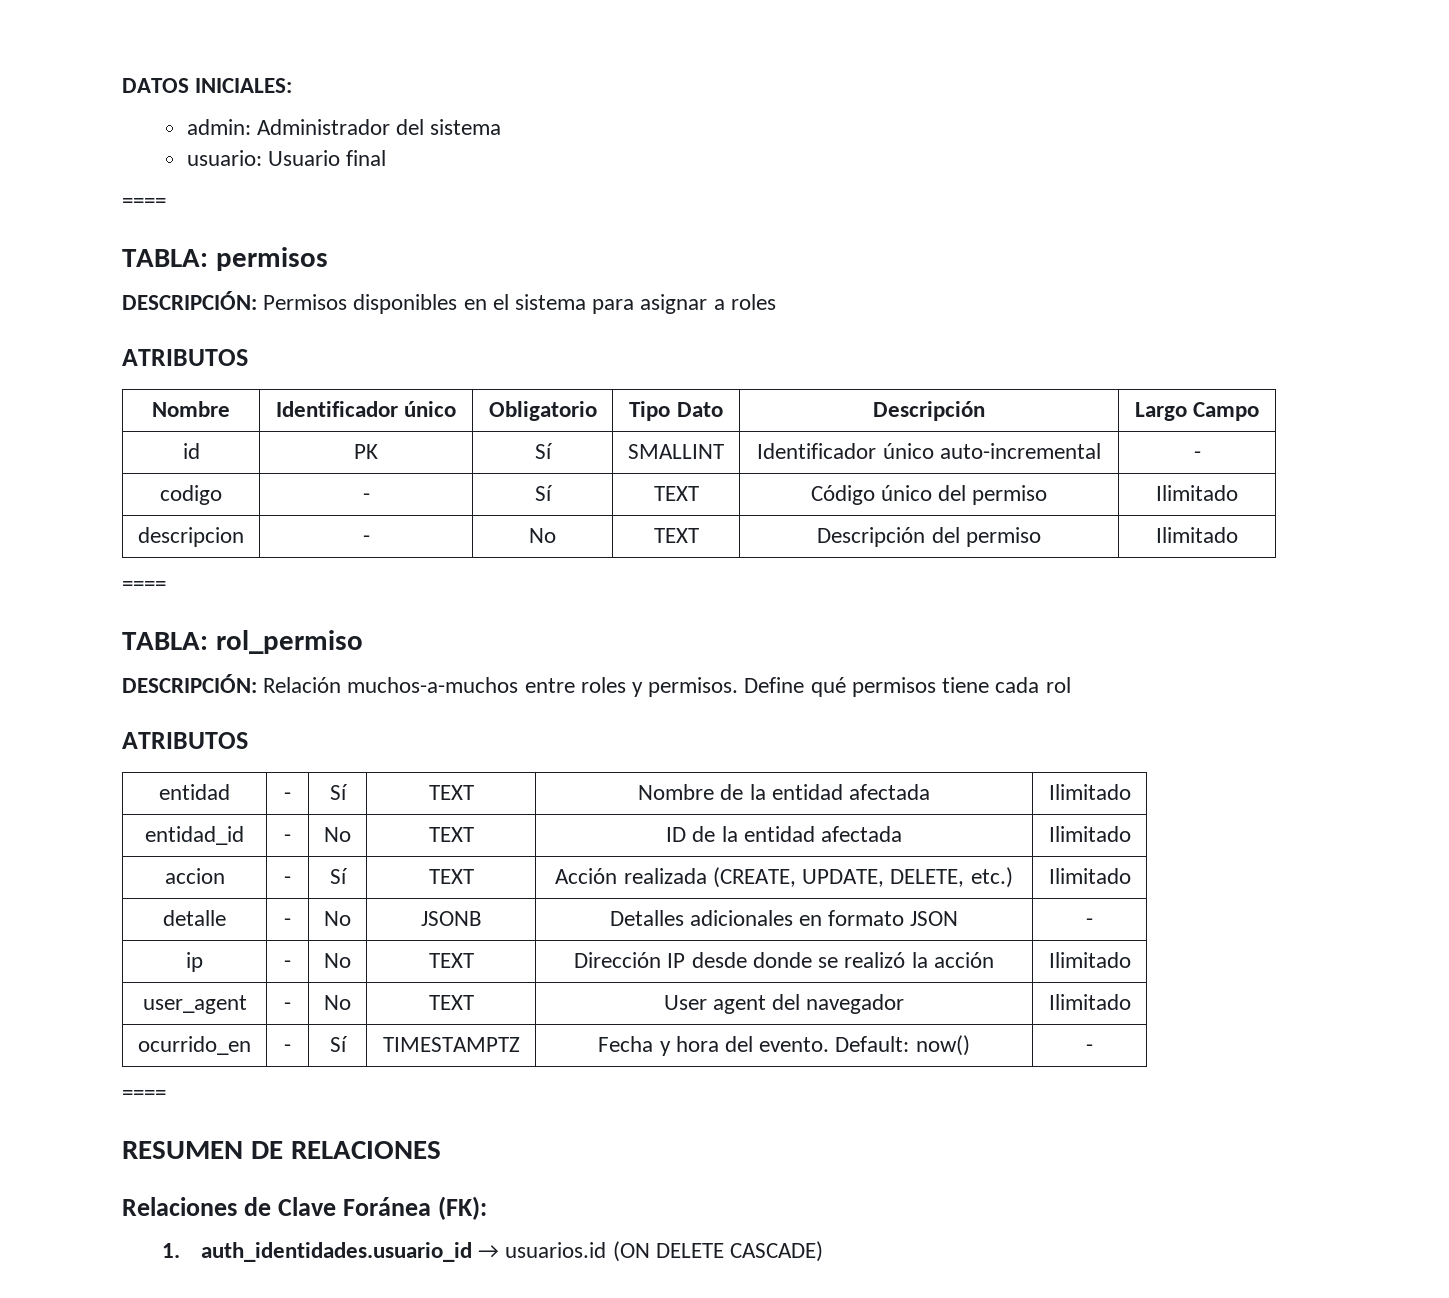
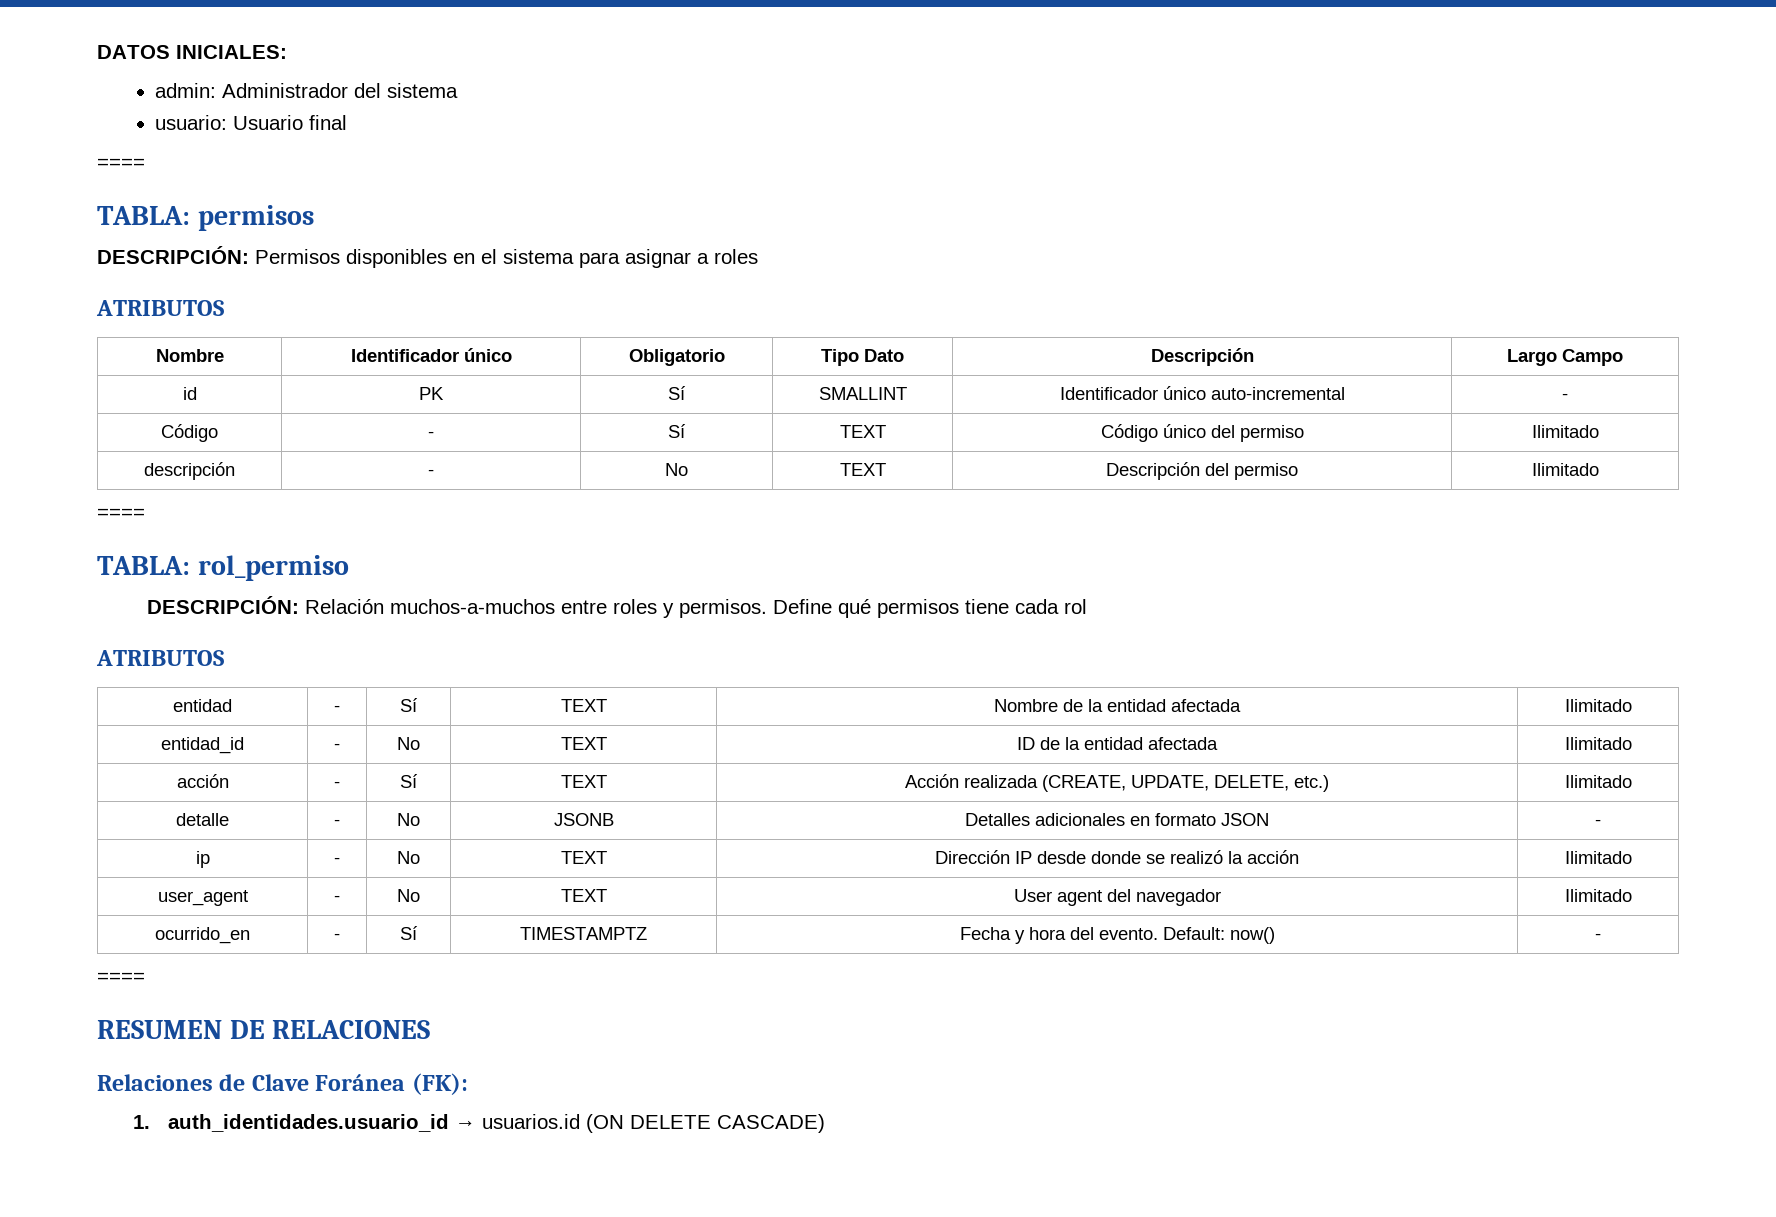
- codigo | - | Sí | TEXT | Código único del permiso | Ilimitado
+ Código | - | Sí | TEXT | Código único del permiso | Ilimitado
- descripcion | - | No | TEXT | Descripción del permiso | Ilimitado
+ descripción | - | No | TEXT | Descripción del permiso | Ilimitado
- accion | - | Sí | TEXT | Acción realizada (CREATE, UPDATE, DELETE, etc.) | Ilimitado
+ acción | - | Sí | TEXT | Acción realizada (CREATE, UPDATE, DELETE, etc.) | Ilimitado

